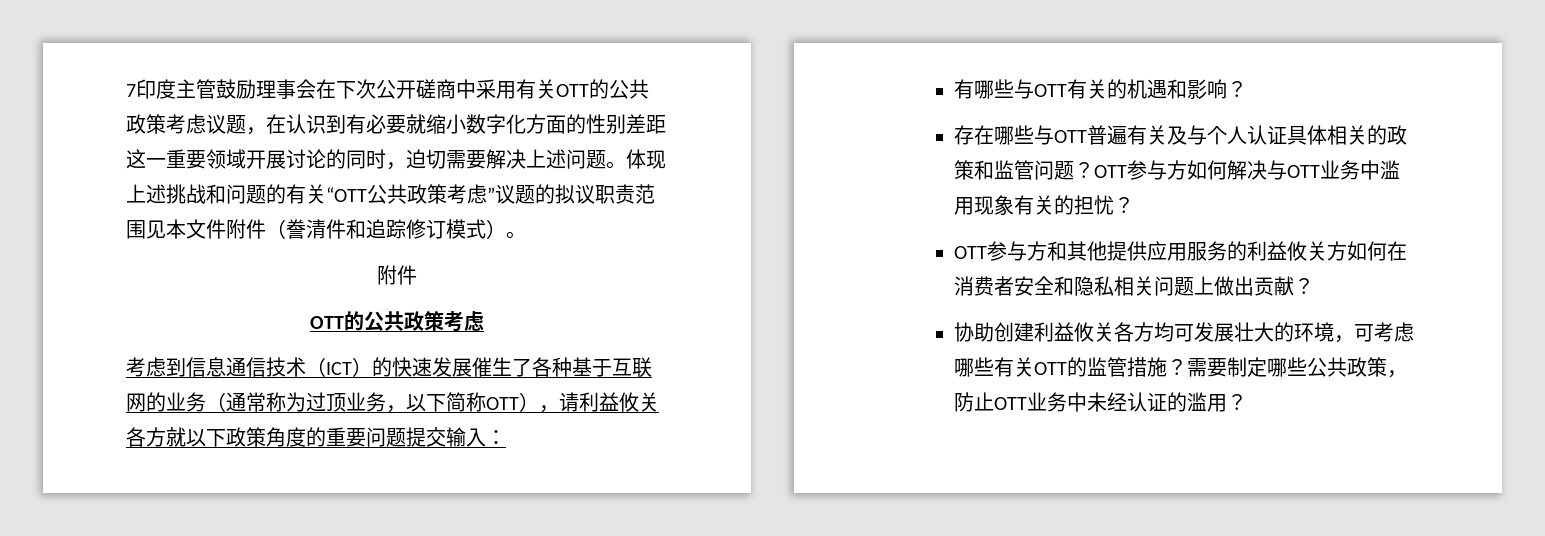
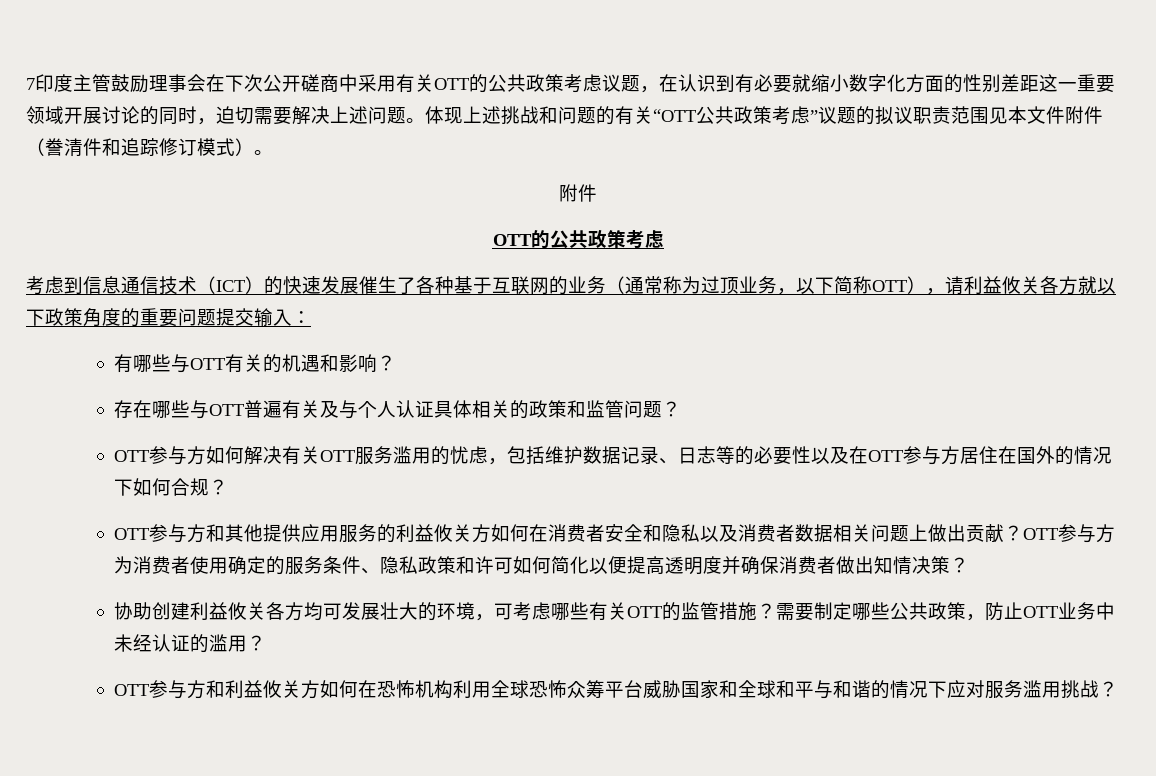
- 存在哪些与OTT普遍有关及与个人认证具体相关的政策和监管问题？OTT参与方如何解决与OTT业务中滥用现象有关的担忧？
+ 存在哪些与OTT普遍有关及与个人认证具体相关的政策和监管问题？
+ OTT参与方如何解决有关OTT服务滥用的忧虑，包括维护数据记录、日志等的必要性以及在OTT参与方居住在国外的情况下如何合规？
- OTT参与方和其他提供应用服务的利益攸关方如何在消费者安全和隐私相关问题上做出贡献？
+ OTT参与方和其他提供应用服务的利益攸关方如何在消费者安全和隐私以及消费者数据相关问题上做出贡献？OTT参与方为消费者使用确定的服务条件、隐私政策和许可如何简化以便提高透明度并确保消费者做出知情决策？
+ OTT参与方和利益攸关方如何在恐怖机构利用全球恐怖众筹平台威胁国家和全球和平与和谐的情况下应对服务滥用挑战？

